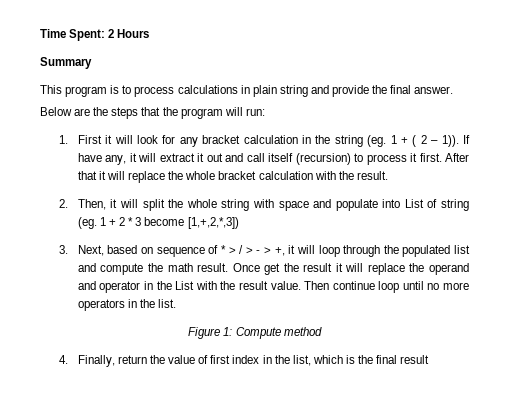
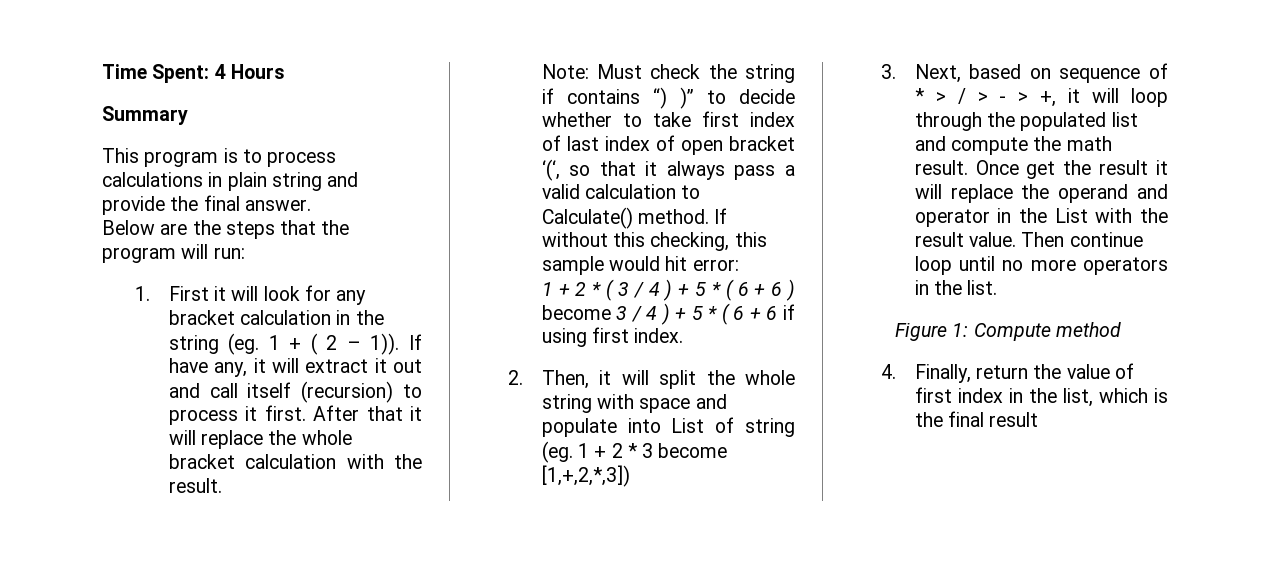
- Time Spent: 2 Hours
+ Time Spent: 4 Hours
+ Note: Must check the string if contains “) )” to decide whether to take first index of last index of open bracket ‘(‘, so that it always pass a valid calculation to Calculate() method. If without this checking, this sample would hit error:
+ 1 + 2 * ( 3 / 4 ) + 5 * ( 6 + 6 ) become 3 / 4 ) + 5 * ( 6 + 6 if using first index.

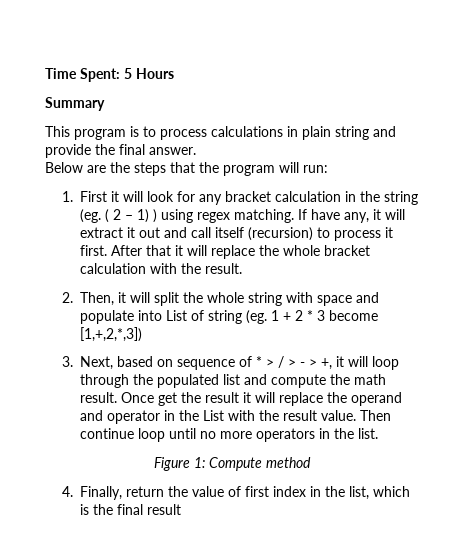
- Time Spent: 4 Hours
+ Time Spent: 5 Hours
- 1. First it will look for any bracket calculation in the string (eg. 1 + ( 2 – 1)).
+ 1. First it will look for any bracket calculation in the string (eg. ( 2 – 1) ) using regex matching.
- Note: Must check the string if contains “) )” to decide whether to take first index of last index of open bracket ‘(‘, so that it always pass a valid calculation to Calculate() method. If without this checking, this sample would hit error:
- 1 + 2 * ( 3 / 4 ) + 5 * ( 6 + 6 ) become 3 / 4 ) + 5 * ( 6 + 6 if using first index.

